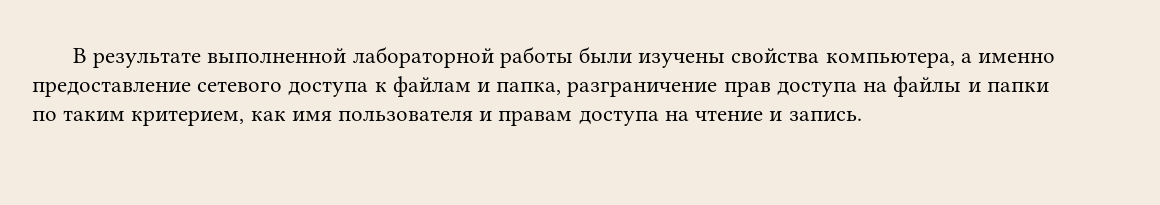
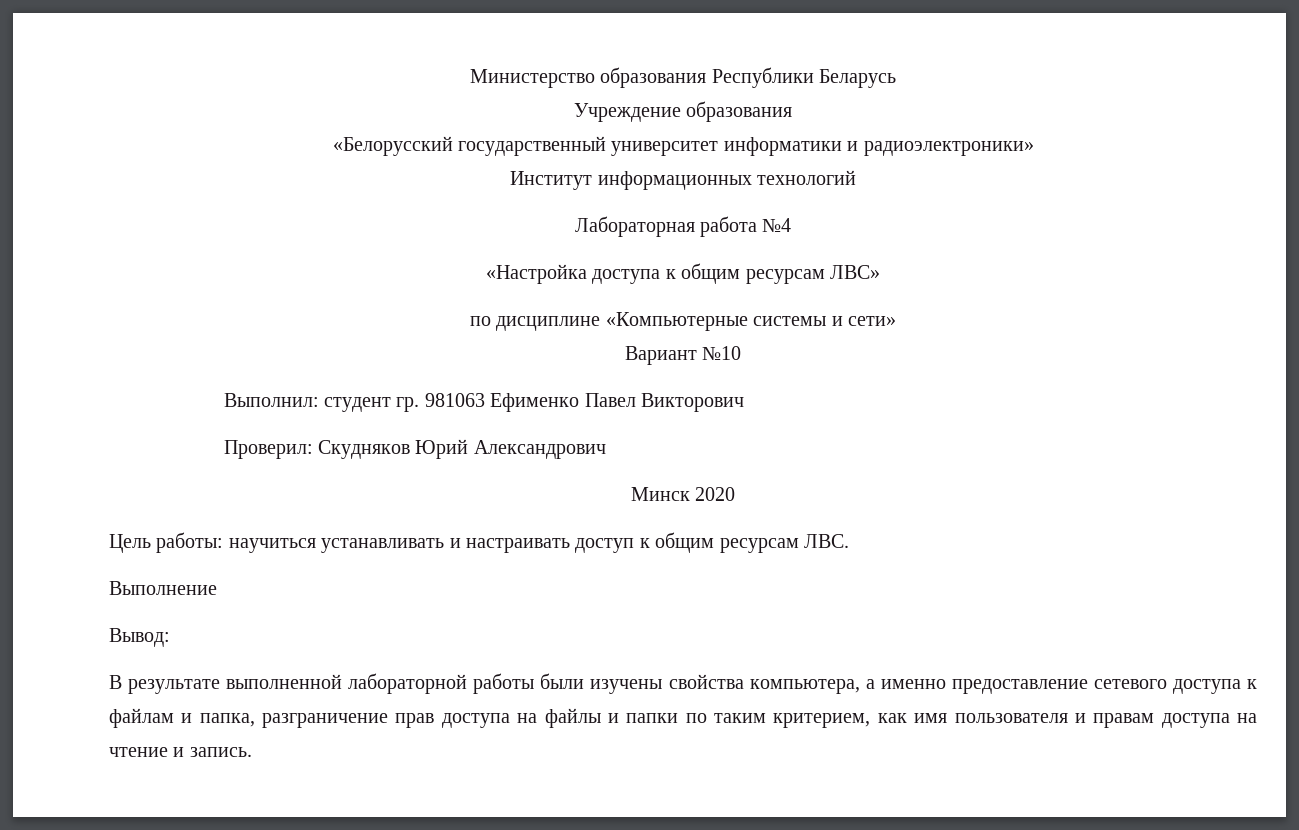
+ Министерство образования Республики Беларусь
+ Учреждение образования
+ «Белорусский государственный университет информатики и радиоэлектроники»
+ Институт информационных технологий
+ Лабораторная работа №4
+ «Настройка доступа к общим ресурсам ЛВС»
+ по дисциплине «Компьютерные системы и сети»
+ Вариант №10
+ Выполнил: студент гр. 981063 Ефименко Павел Викторович
+ Проверил: Скудняков Юрий Александрович
+ Минск 2020
+ Цель работы: научиться устанавливать и настраивать доступ к общим ресурсам ЛВС.
+ Выполнение
+ Вывод:

